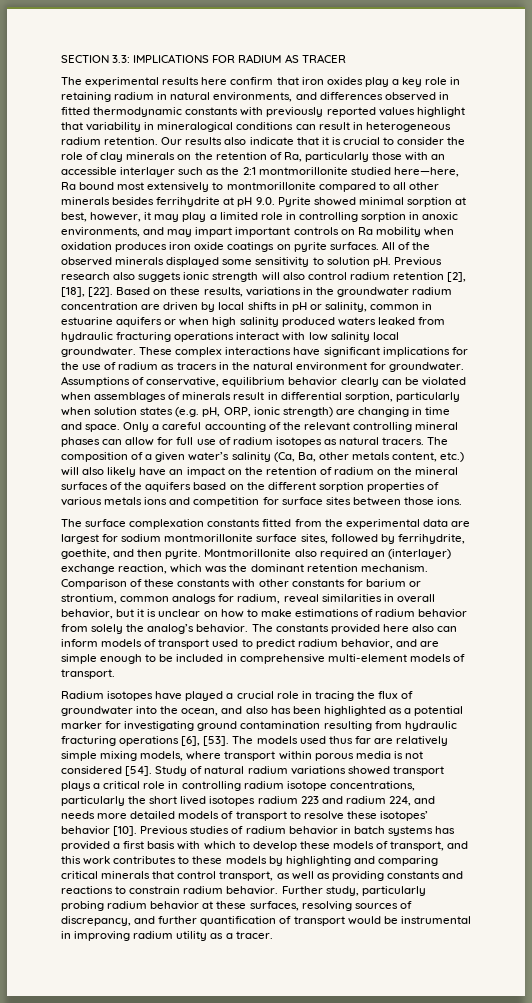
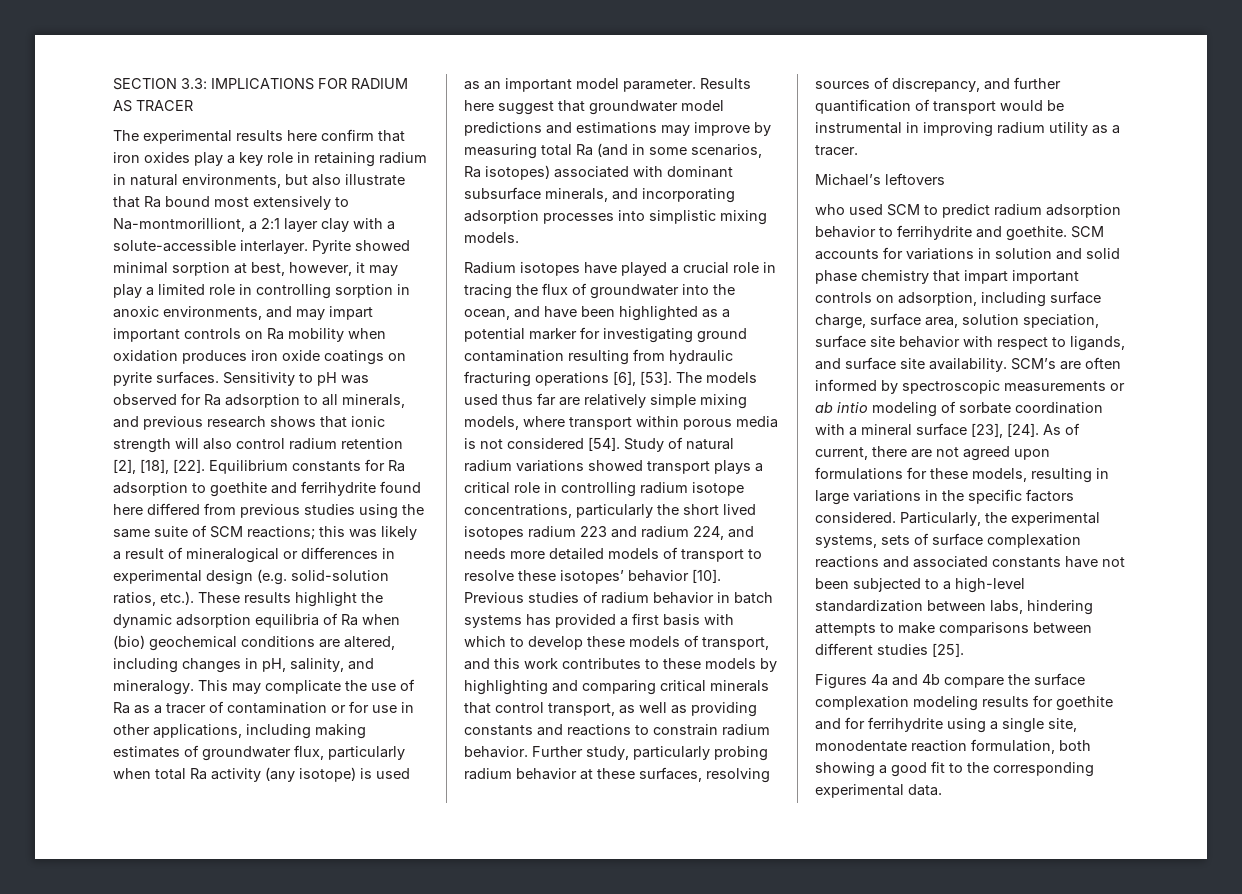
- The experimental results here confirm that iron oxides play a key role in retaining radium in natural environments, and differences observed in fitted thermodynamic constants with previously reported values highlight that variability in mineralogical conditions can result in heterogeneous radium retention. Our results also indicate that it is crucial to consider the role of clay minerals on the retention of Ra, particularly those with an accessible interlayer such as the 2:1 montmorillonite studied here—here, Ra bound most extensively to montmorillonite compared to all other minerals besides ferrihydrite at pH 9.0. Pyrite showed minimal sorption at best, however, it may play a limited role in controlling sorption in anoxic environments, and may impart important controls on Ra mobility when oxidation produces iron oxide coatings on pyrite surfaces.
+ The experimental results here confirm that iron oxides play a key role in retaining radium in natural environments, but also illustrate that Ra bound most extensively to Na-montmorilliont, a 2:1 layer clay with a solute-accessible interlayer. Pyrite showed minimal sorption at best, however, it may play a limited role in controlling sorption in anoxic environments, and may impart important controls on Ra mobility when oxidation produces iron oxide coatings on pyrite surfaces.
- All of the observed minerals displayed some sensitivity to solution pH. Previous research also suggets ionic strength will also control radium retention [2], [18], [22].
+ Sensitivity to pH was observed for Ra adsorption to all minerals, and previous research shows that ionic strength will also control radium retention [2], [18], [22].
- Based on these results, variations in the groundwater radium concentration are driven by local shifts in pH or salinity, common in estuarine aquifers or when high salinity produced waters leaked from hydraulic fracturing operations interact with low salinity local groundwater. These complex interactions have significant implications for the use of radium as tracers in the natural environment for groundwater. Assumptions of conservative, equilibrium behavior clearly can be violated when assemblages of minerals result in differential sorption, particularly when solution states (e.g. pH, ORP, ionic strength) are changing in time and space. Only a careful accounting of the relevant controlling mineral phases can allow for full use of radium isotopes as natural tracers. The composition of a given water’s salinity (Ca, Ba, other metals content, etc.) will also likely have an impact on the retention of radium on the mineral surfaces of the aquifers based on the different sorption properties of various metals ions and competition for surface sites between those ions.
- The surface complexation constants fitted from the experimental data are largest for sodium montmorillonite surface sites, followed by ferrihydrite, goethite, and then pyrite. Montmorillonite also required an (interlayer) exchange reaction, which was the dominant retention mechanism. Comparison of these constants with other constants for barium or strontium, common analogs for radium, reveal similarities in overall behavior, but it is unclear on how to make estimations of radium behavior from solely the analog’s behavior. The constants provided here also can inform models of transport used to predict radium behavior, and are simple enough to be included in comprehensive multi-element models of transport.
+ Equilibrium constants for Ra adsorption to goethite and ferrihydrite found here differed from previous studies using the same suite of SCM reactions; this was likely a result of mineralogical or differences in experimental design (e.g. solid-solution ratios, etc.). These results highlight the dynamic adsorption equilibria of Ra when (bio) geochemical conditions are altered, including changes in pH, salinity, and mineralogy. This may complicate the use of Ra as a tracer of contamination or for use in other applications, including making estimates of groundwater flux, particularly when total Ra activity (any isotope) is used as an important model parameter. Results here suggest that groundwater model predictions and estimations may improve by measuring total Ra (and in some scenarios, Ra isotopes) associated with dominant subsurface minerals, and incorporating adsorption processes into simplistic mixing models.
- Radium isotopes have played a crucial role in tracing the flux of groundwater into the ocean, and also has been highlighted as a potential marker for investigating ground contamination resulting from hydraulic fracturing operations [6], [53].
+ Radium isotopes have played a crucial role in tracing the flux of groundwater into the ocean, and have been highlighted as a potential marker for investigating ground contamination resulting from hydraulic fracturing operations [6], [53].
+ Michael’s leftovers
+ who used SCM to predict radium adsorption behavior to ferrihydrite and goethite. SCM accounts for variations in solution and solid phase chemistry that impart important controls on adsorption, including surface charge, surface area, solution speciation, surface site behavior with respect to ligands, and surface site availability. SCM’s are often informed by spectroscopic measurements or ab intio modeling of sorbate coordination with a mineral surface [23], [24]. As of current, there are not agreed upon formulations for these models, resulting in large variations in the specific factors considered. Particularly, the experimental systems, sets of surface complexation reactions and associated constants have not been subjected to a high-level standardization between labs, hindering attempts to make comparisons between different studies [25].
+ Figures 4a and 4b compare the surface complexation modeling results for goethite and for ferrihydrite using a single site, monodentate reaction formulation, both showing a good fit to the corresponding experimental data.

